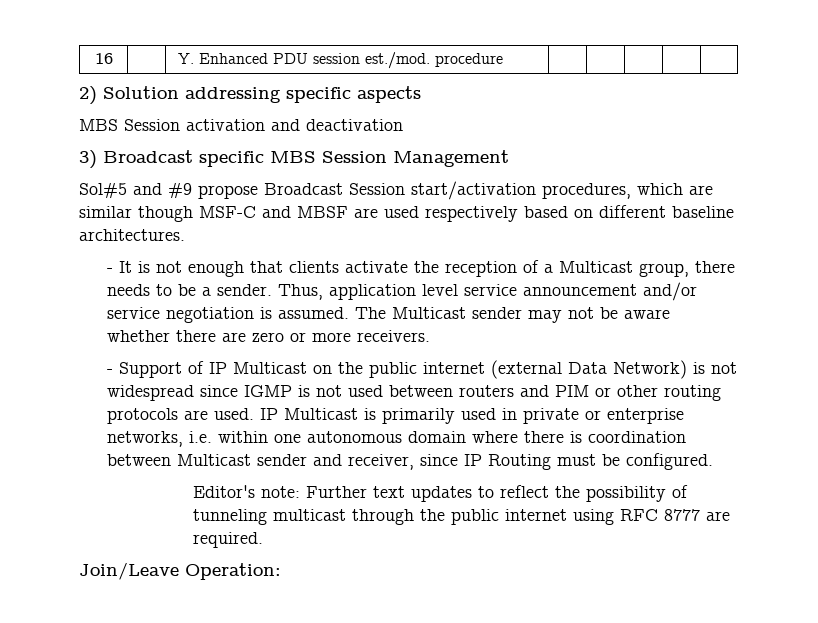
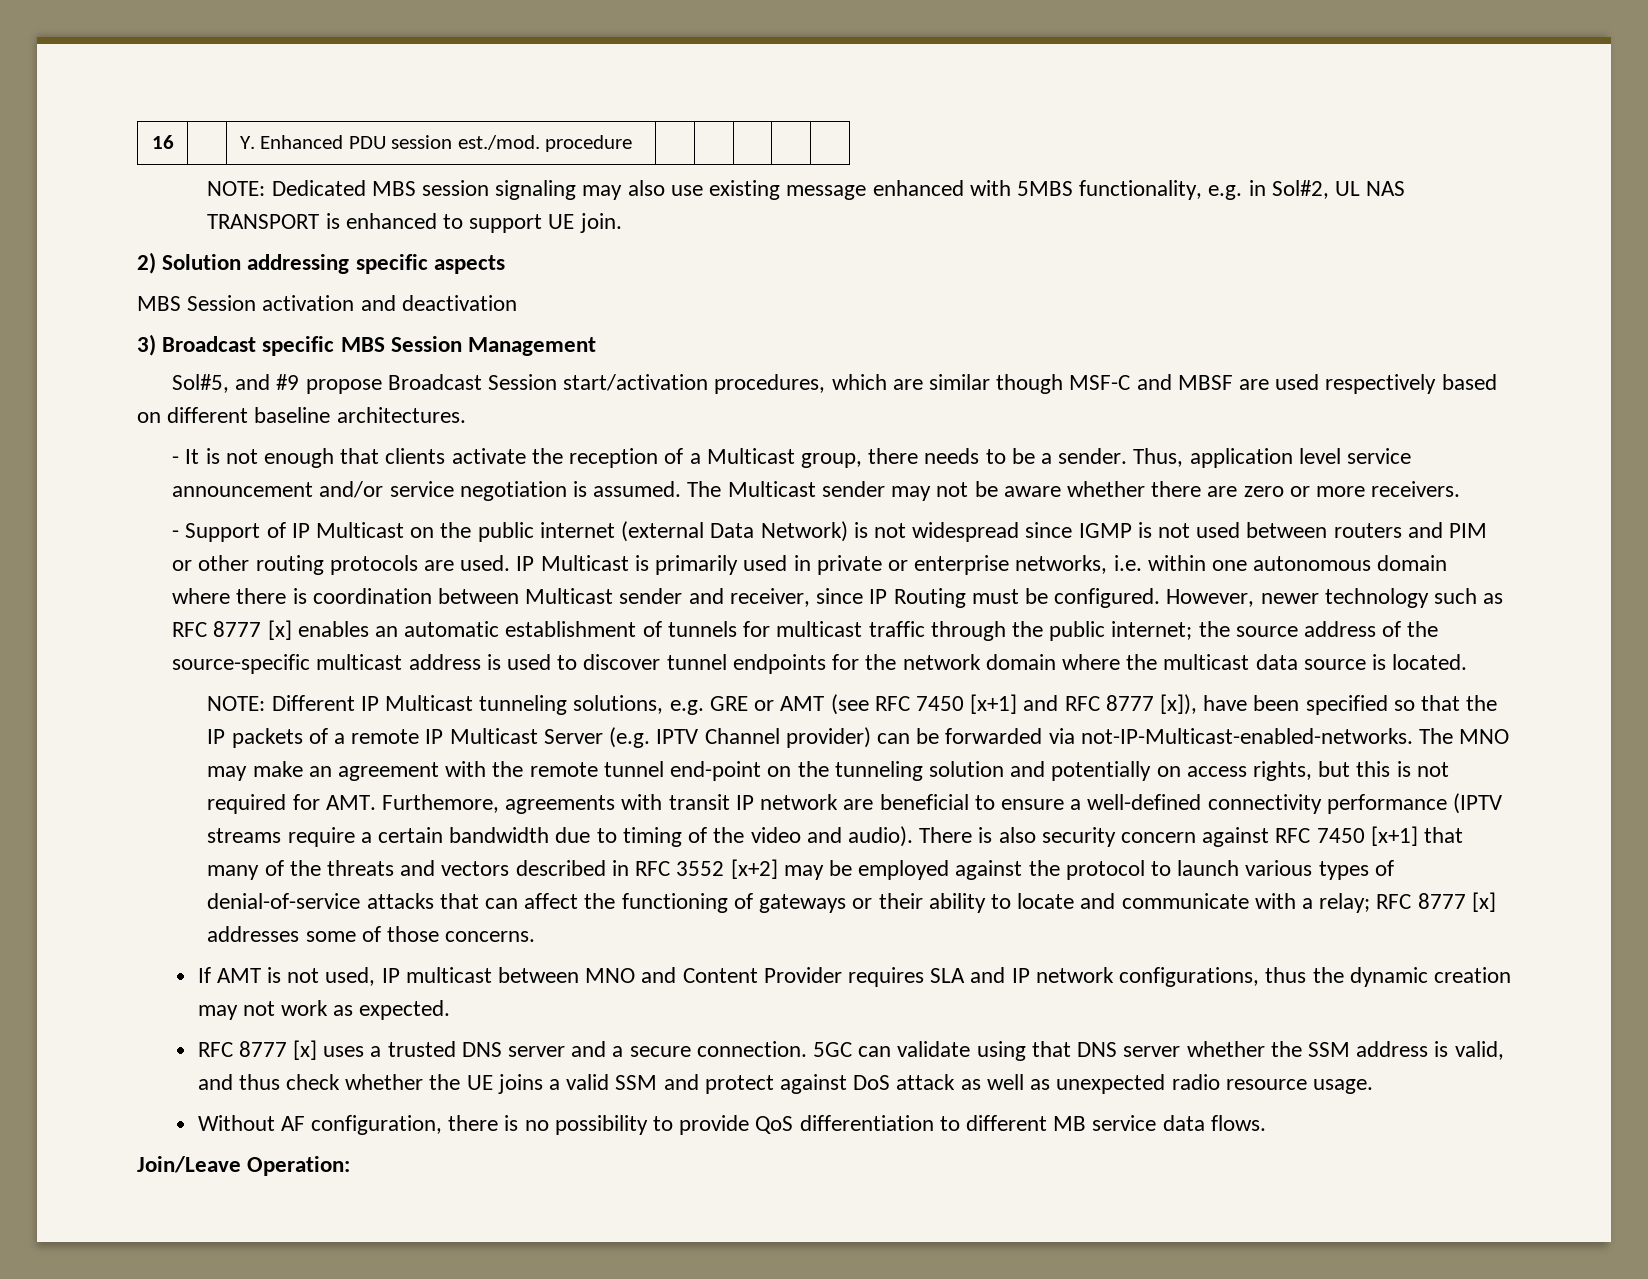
+ NOTE: Dedicated MBS session signaling may also use existing message enhanced with 5MBS functionality, e.g. in Sol#2, UL NAS TRANSPORT is enhanced to support UE join.
- Sol#5 and #9 propose Broadcast Session start/activation procedures, which are similar though MSF-C and MBSF are used respectively based on different baseline architectures.
+ Sol#5, and #9 propose Broadcast Session start/activation procedures, which are similar though MSF-C and MBSF are used respectively based on different baseline architectures.
- IP Multicast is primarily used in private or enterprise networks, i.e. within one autonomous domain where there is coordination between Multicast sender and receiver, since IP Routing must be configured.
- Editor's note: Further text updates to reflect the possibility of tunneling multicast through the public internet using RFC 8777 are required.
+ IP Multicast is primarily used in private or enterprise networks, i.e. within one autonomous domain where there is coordination between Multicast sender and receiver, since IP Routing must be configured. However, newer technology such as RFC 8777 [x] enables an automatic establishment of tunnels for multicast traffic through the public internet; the source address of the source-specific multicast address is used to discover tunnel endpoints for the network domain where the multicast data source is located.
+ NOTE: Different IP Multicast tunneling solutions, e.g. GRE or AMT (see RFC 7450 [x+1] and RFC 8777 [x]), have been specified so that the IP packets of a remote IP Multicast Server (e.g. IPTV Channel provider) can be forwarded via not-IP-Multicast-enabled-networks. The MNO may make an agreement with the remote tunnel end-point on the tunneling solution and potentially on access rights, but this is not required for AMT. Furthemore, agreements with transit IP network are beneficial to ensure a well-defined connectivity performance (IPTV streams require a certain bandwidth due to timing of the video and audio). There is also security concern against RFC 7450 [x+1] that many of the threats and vectors described in RFC 3552 [x+2] may be employed against the protocol to launch various types of denial-of-service attacks that can affect the functioning of gateways or their ability to locate and communicate with a relay; RFC 8777 [x] addresses some of those concerns.
+ If AMT is not used, IP multicast between MNO and Content Provider requires SLA and IP network configurations, thus the dynamic creation may not work as expected.
+ RFC 8777 [x] uses a trusted DNS server and a secure connection. 5GC can validate using that DNS server whether the SSM address is valid, and thus check whether the UE joins a valid SSM and protect against DoS attack as well as unexpected radio resource usage.
+ Without AF configuration, there is no possibility to provide QoS differentiation to different MB service data flows.

